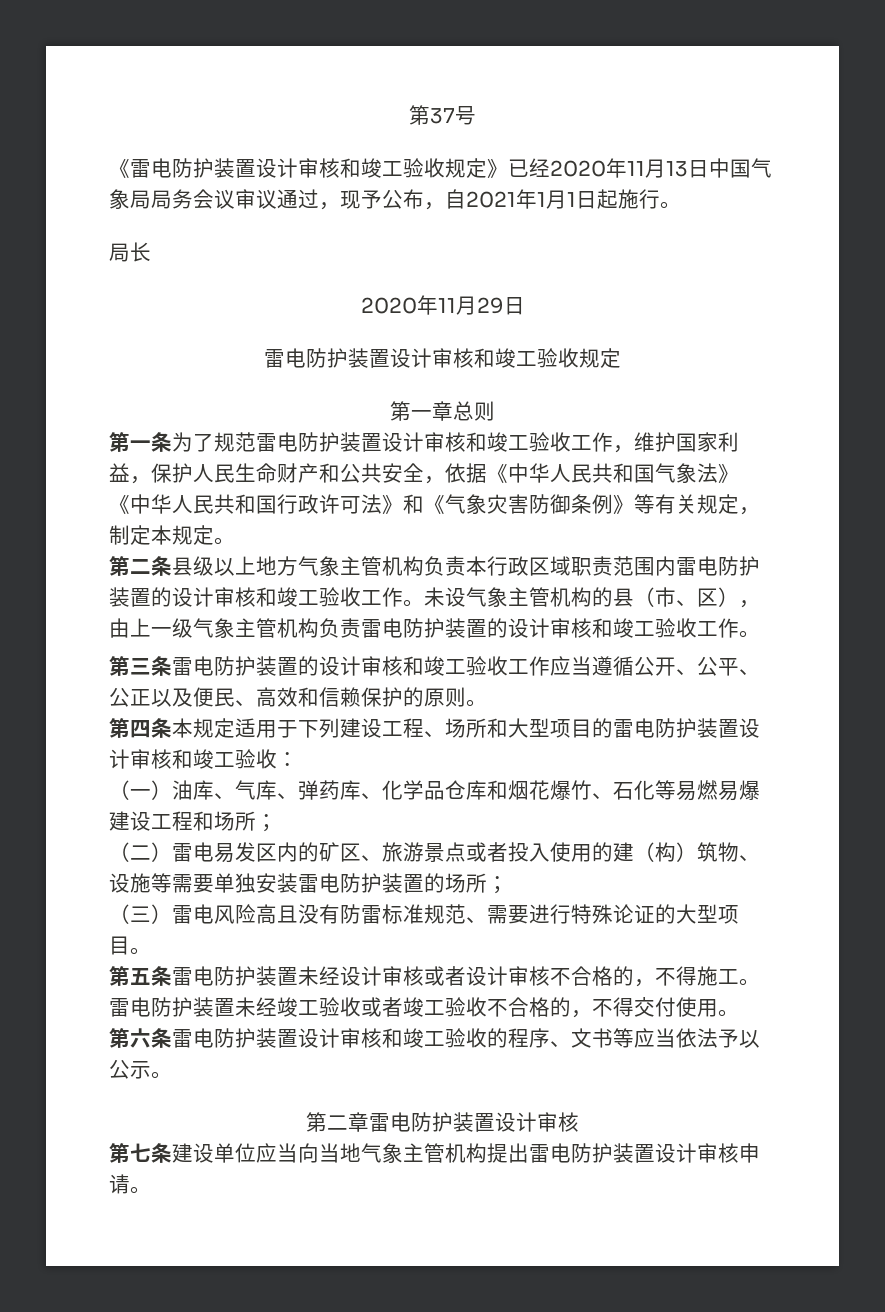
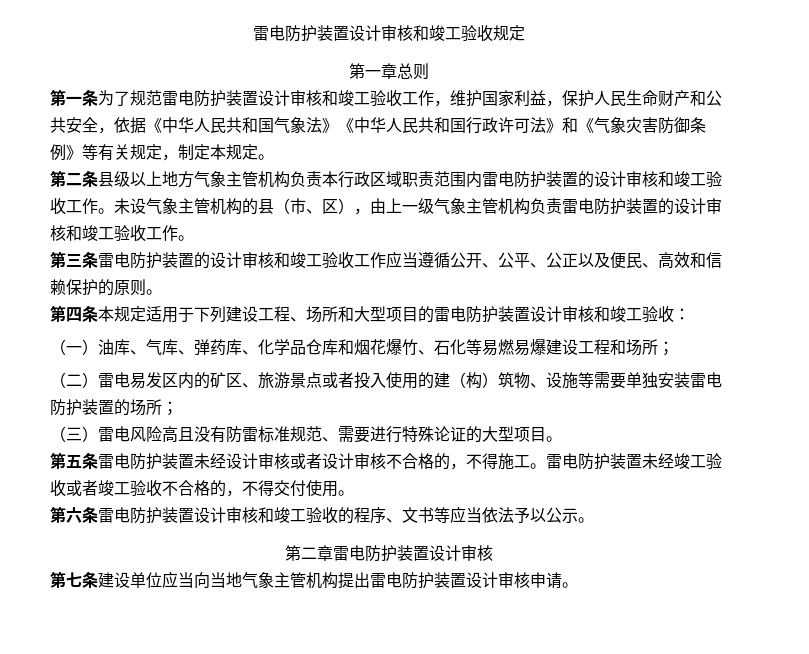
- 第37号
- 《雷电防护装置设计审核和竣工验收规定》已经2020年11月13日中国气象局局务会议审议通过，现予公布，自2021年1月1日起施行。
- 局长
- 2020年11月29日

